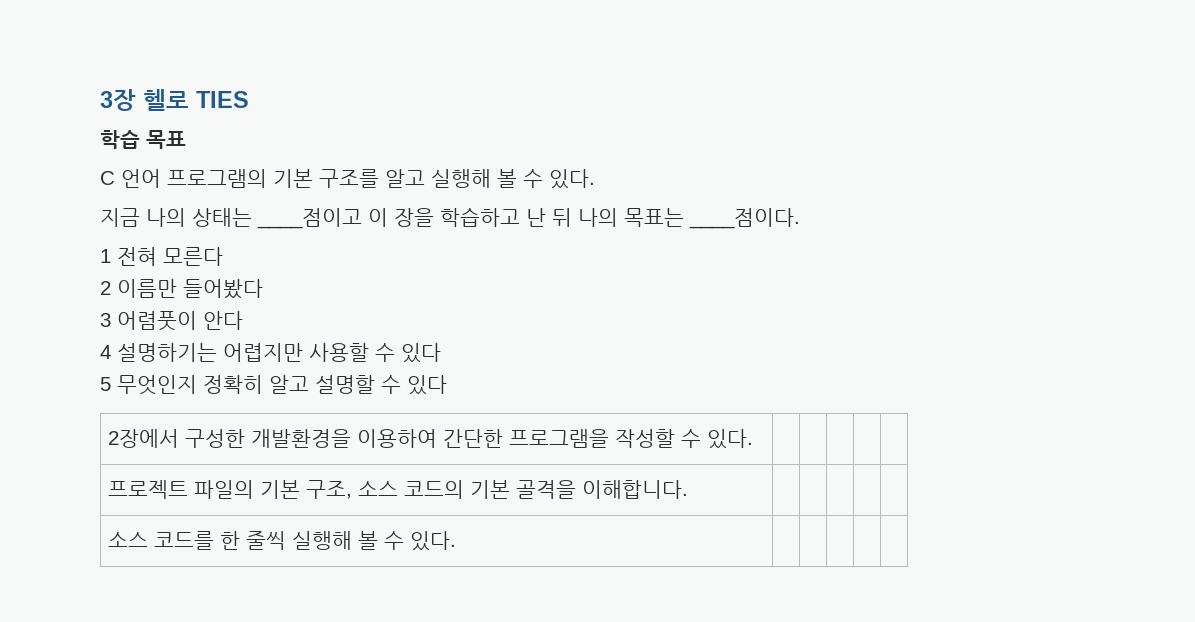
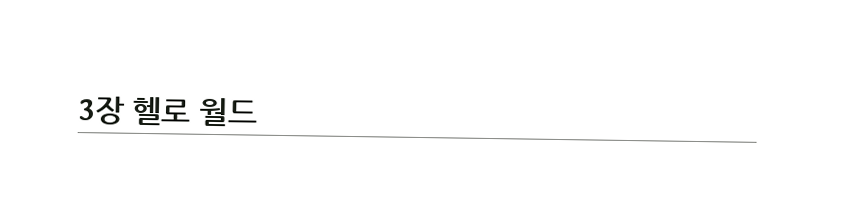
- 3장 헬로 TIES
- 학습 목표
- C 언어 프로그램의 기본 구조를 알고 실행해 볼 수 있다.
- 지금 나의 상태는 ____점이고 이 장을 학습하고 난 뒤 나의 목표는 ____점이다.
- 1 전혀 모른다
- 2 이름만 들어봤다
- 3 어렴풋이 안다
- 4 설명하기는 어렵지만 사용할 수 있다
- 5 무엇인지 정확히 알고 설명할 수 있다
- 2장에서 구성한 개발환경을 이용하여 간단한 프로그램을 작성할 수 있다. | | | | |
- 프로젝트 파일의 기본 구조, 소스 코드의 기본 골격을 이해합니다. | | | | |
- 소스 코드를 한 줄씩 실행해 볼 수 있다. | | | | |
+ 3장 헬로 월드

